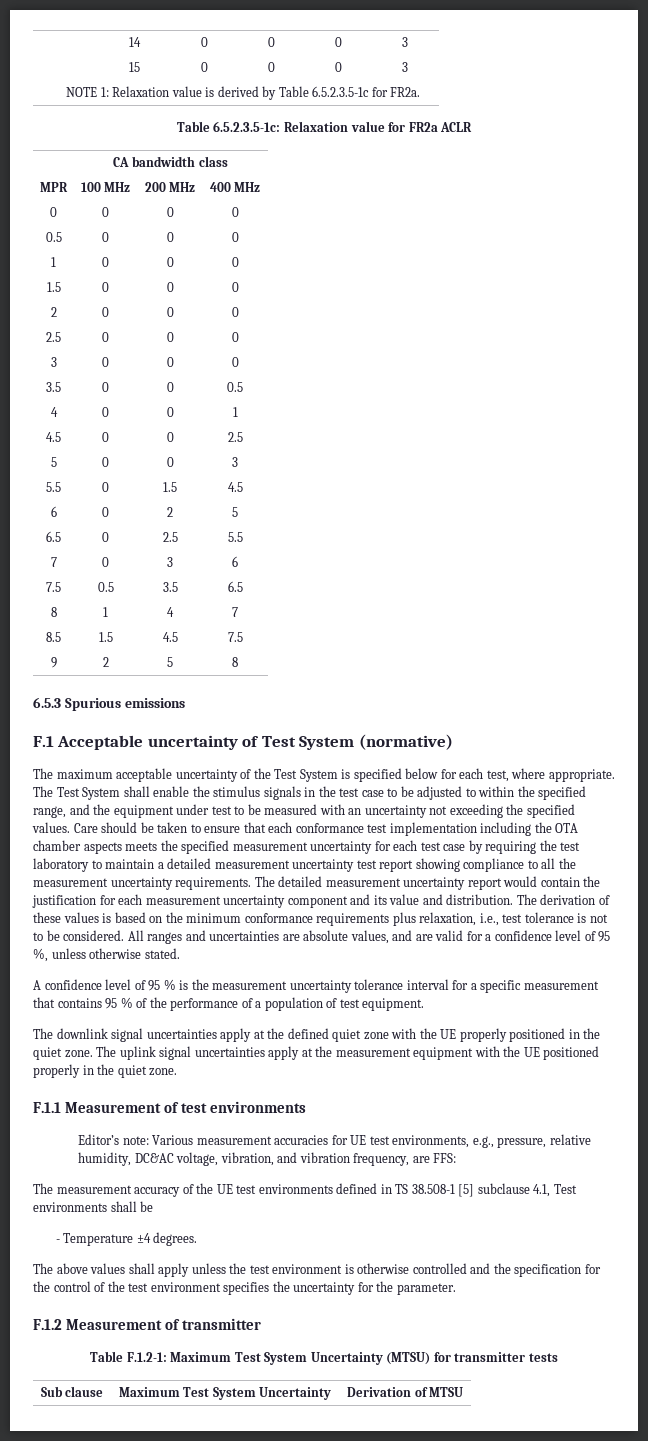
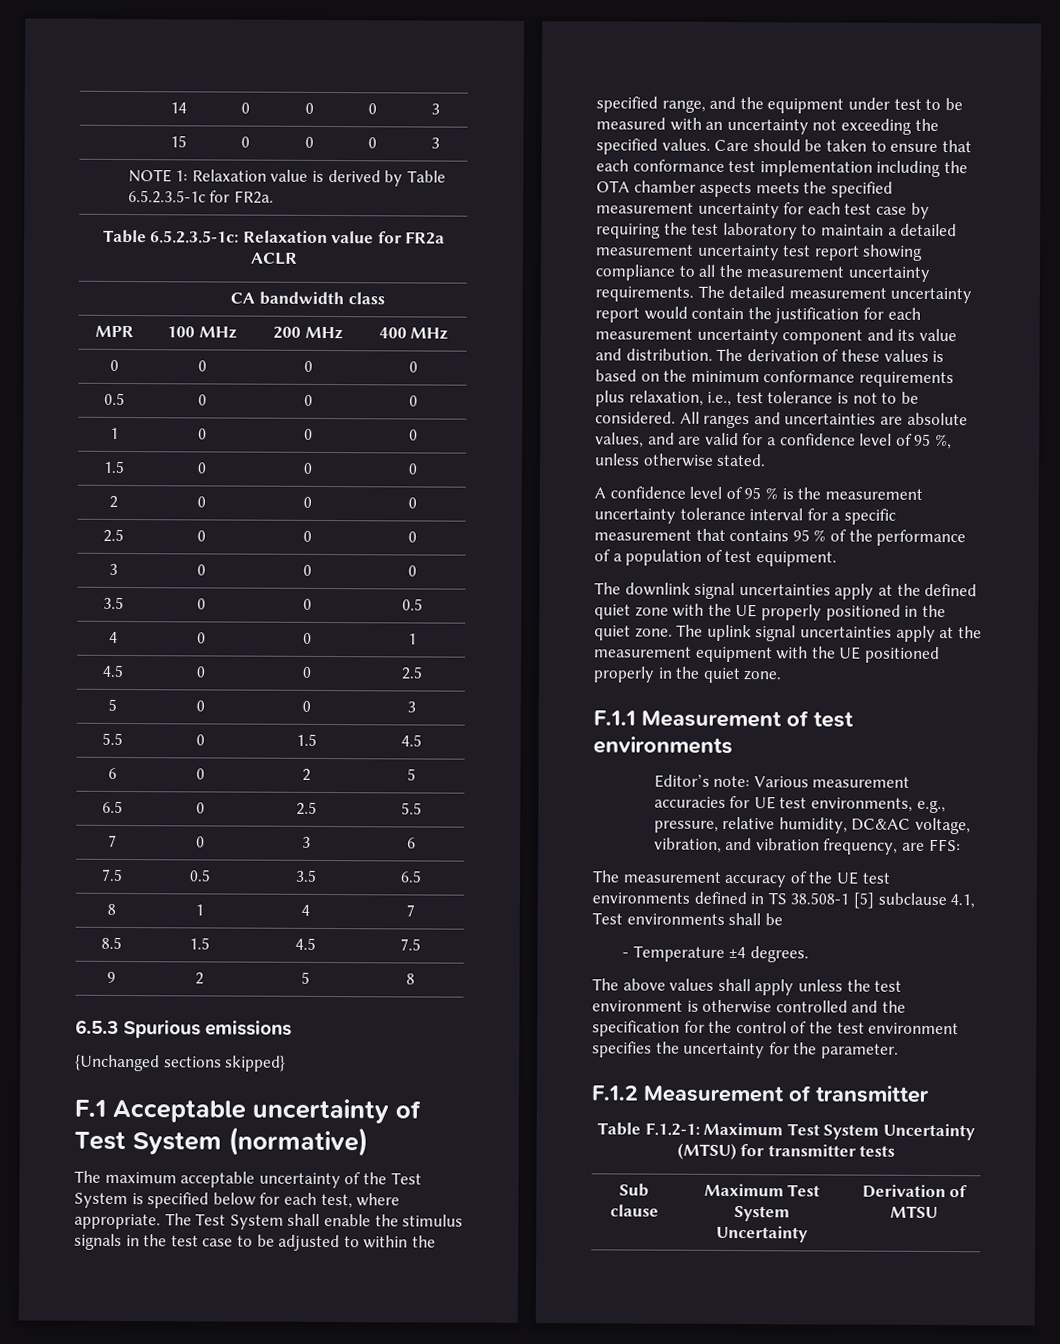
+ {Unchanged sections skipped}

